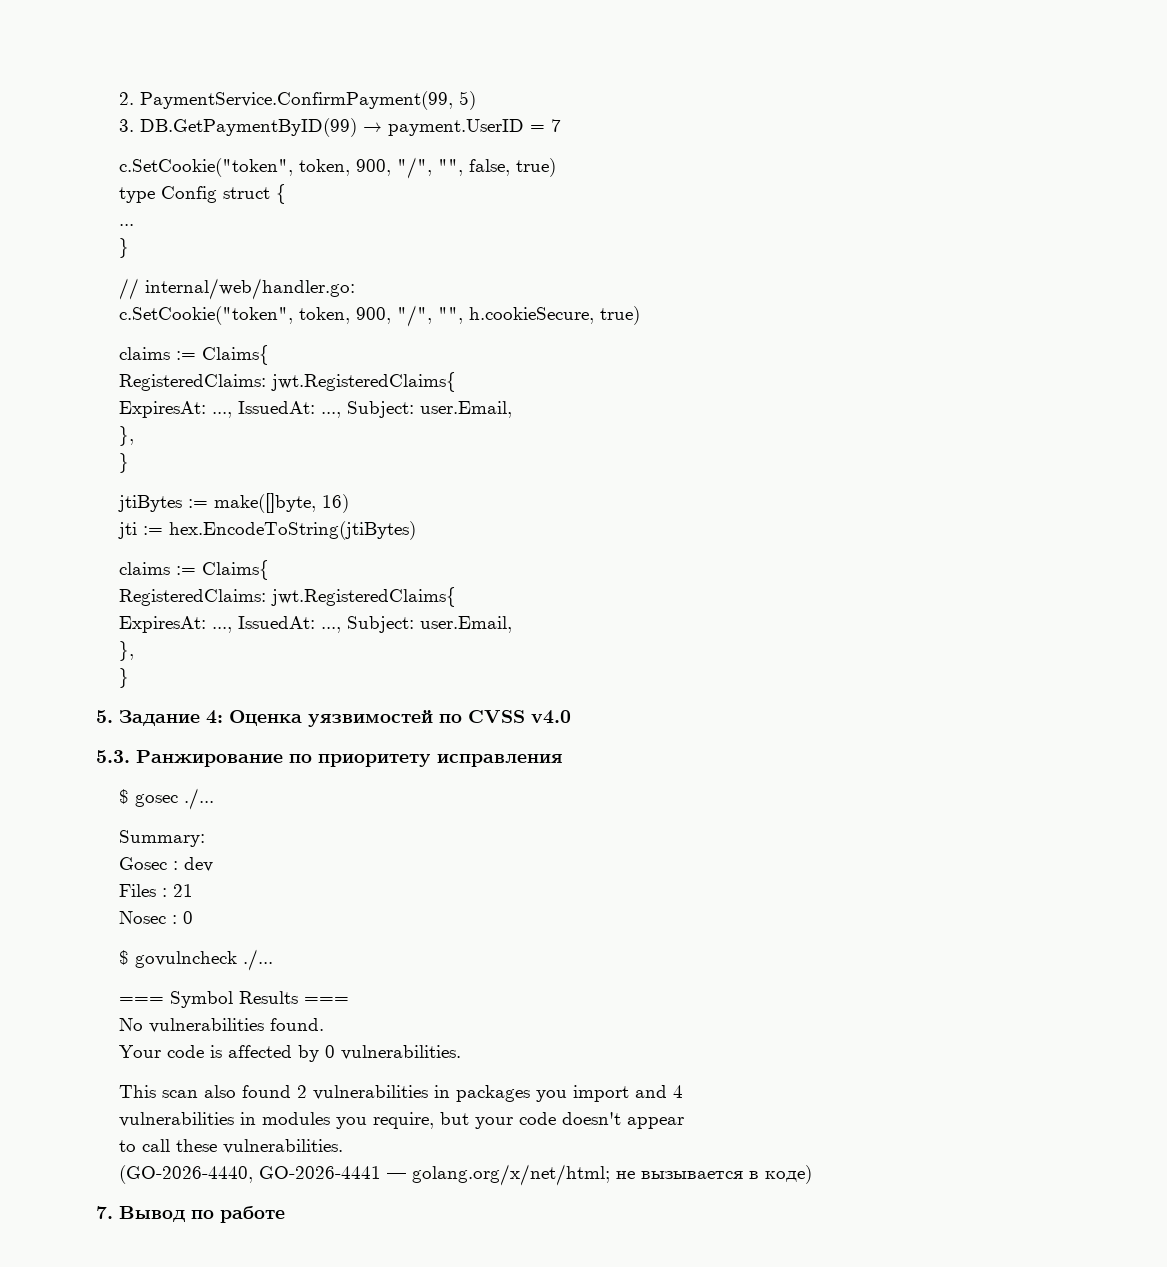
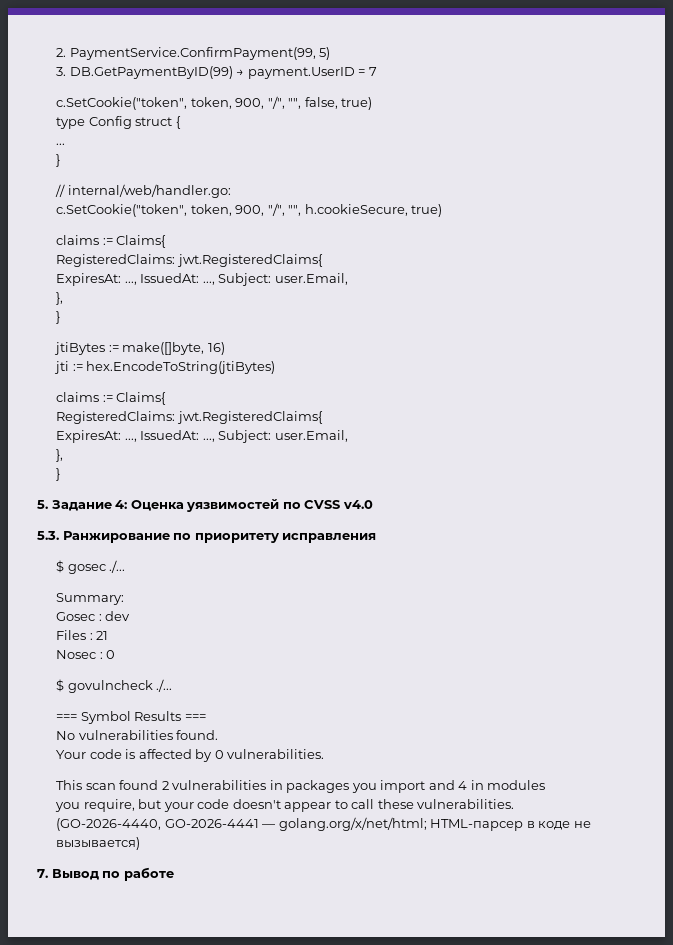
- This scan also found 2 vulnerabilities in packages you import and 4
- vulnerabilities in modules you require, but your code doesn't appear
- to call these vulnerabilities.
+ This scan found 2 vulnerabilities in packages you import and 4 in modules
+ you require, but your code doesn't appear to call these vulnerabilities.
- (GO-2026-4440, GO-2026-4441 — golang.org/x/net/html; не вызывается в коде)
+ (GO-2026-4440, GO-2026-4441 — golang.org/x/net/html; HTML-парсер в коде не вызывается)

